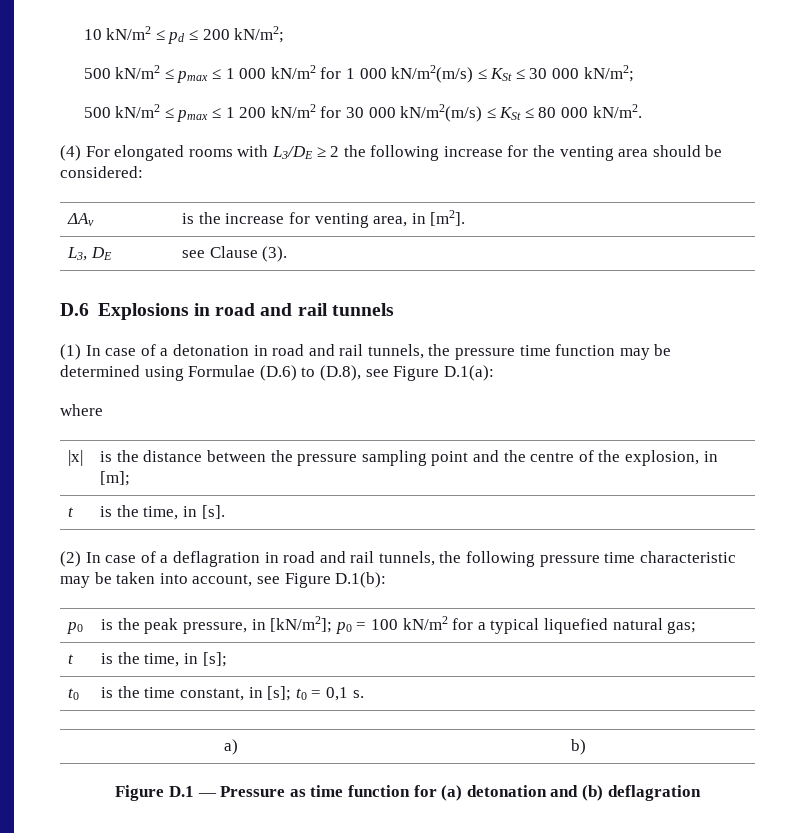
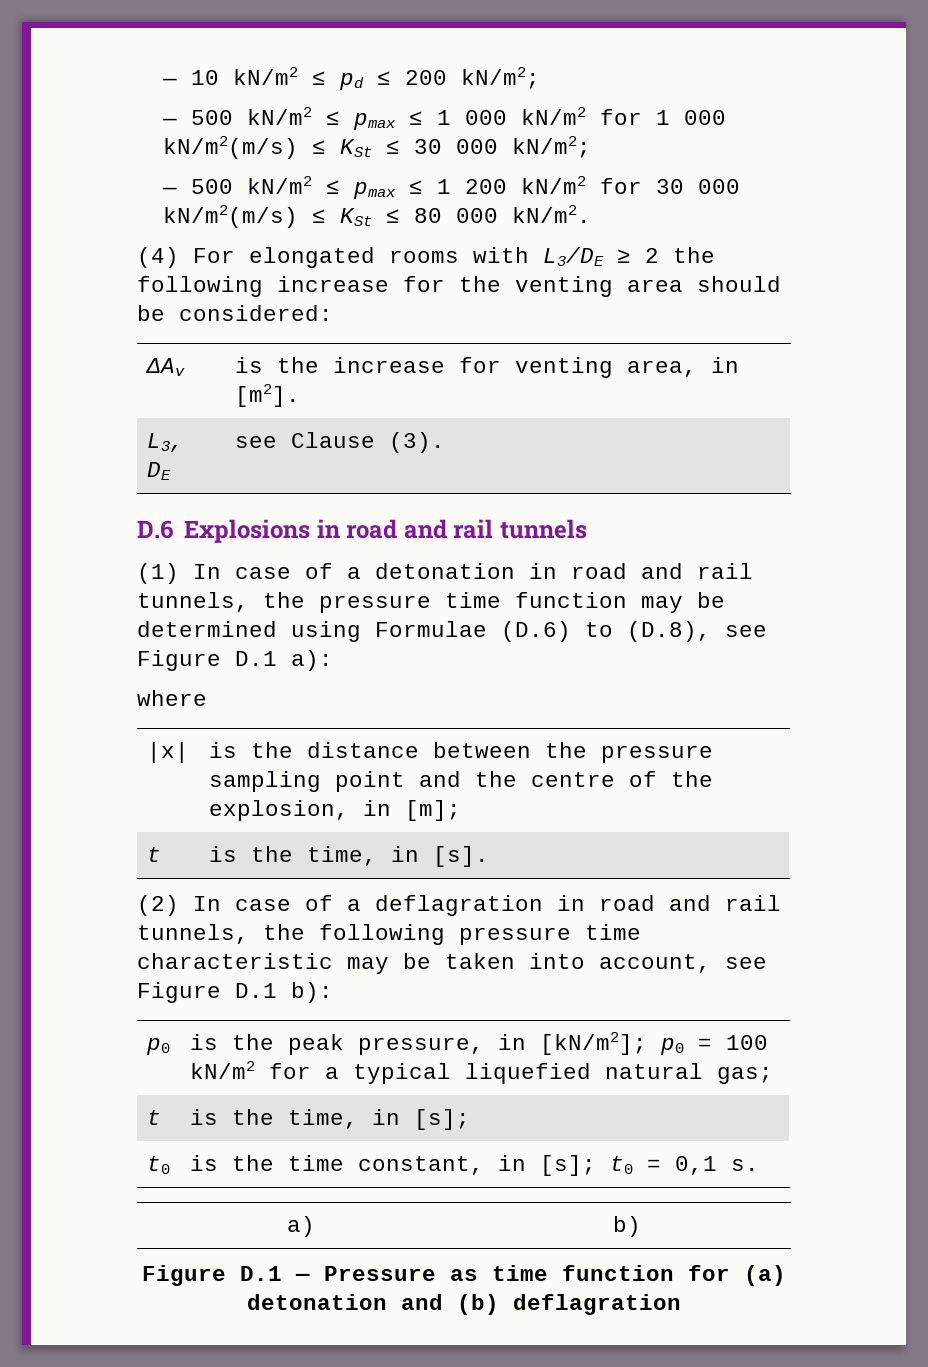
- 10 kN/m2 ≤ pd ≤ 200 kN/m2;
+ — 10 kN/m2 ≤ pd ≤ 200 kN/m2;
- 500 kN/m2 ≤ pmax ≤ 1 000 kN/m2 for 1 000 kN/m2(m/s) ≤ KSt ≤ 30 000 kN/m2;
+ — 500 kN/m2 ≤ pmax ≤ 1 000 kN/m2 for 1 000 kN/m2(m/s) ≤ KSt ≤ 30 000 kN/m2;
- 500 kN/m2 ≤ pmax ≤ 1 200 kN/m2 for 30 000 kN/m2(m/s) ≤ KSt ≤ 80 000 kN/m2.
+ — 500 kN/m2 ≤ pmax ≤ 1 200 kN/m2 for 30 000 kN/m2(m/s) ≤ KSt ≤ 80 000 kN/m2.
- (1) In case of a detonation in road and rail tunnels, the pressure time function may be determined using Formulae (D.6) to (D.8), see Figure D.1(a):
+ (1) In case of a detonation in road and rail tunnels, the pressure time function may be determined using Formulae (D.6) to (D.8), see Figure D.1 a):
- (2) In case of a deflagration in road and rail tunnels, the following pressure time characteristic may be taken into account, see Figure D.1(b):
+ (2) In case of a deflagration in road and rail tunnels, the following pressure time characteristic may be taken into account, see Figure D.1 b):

